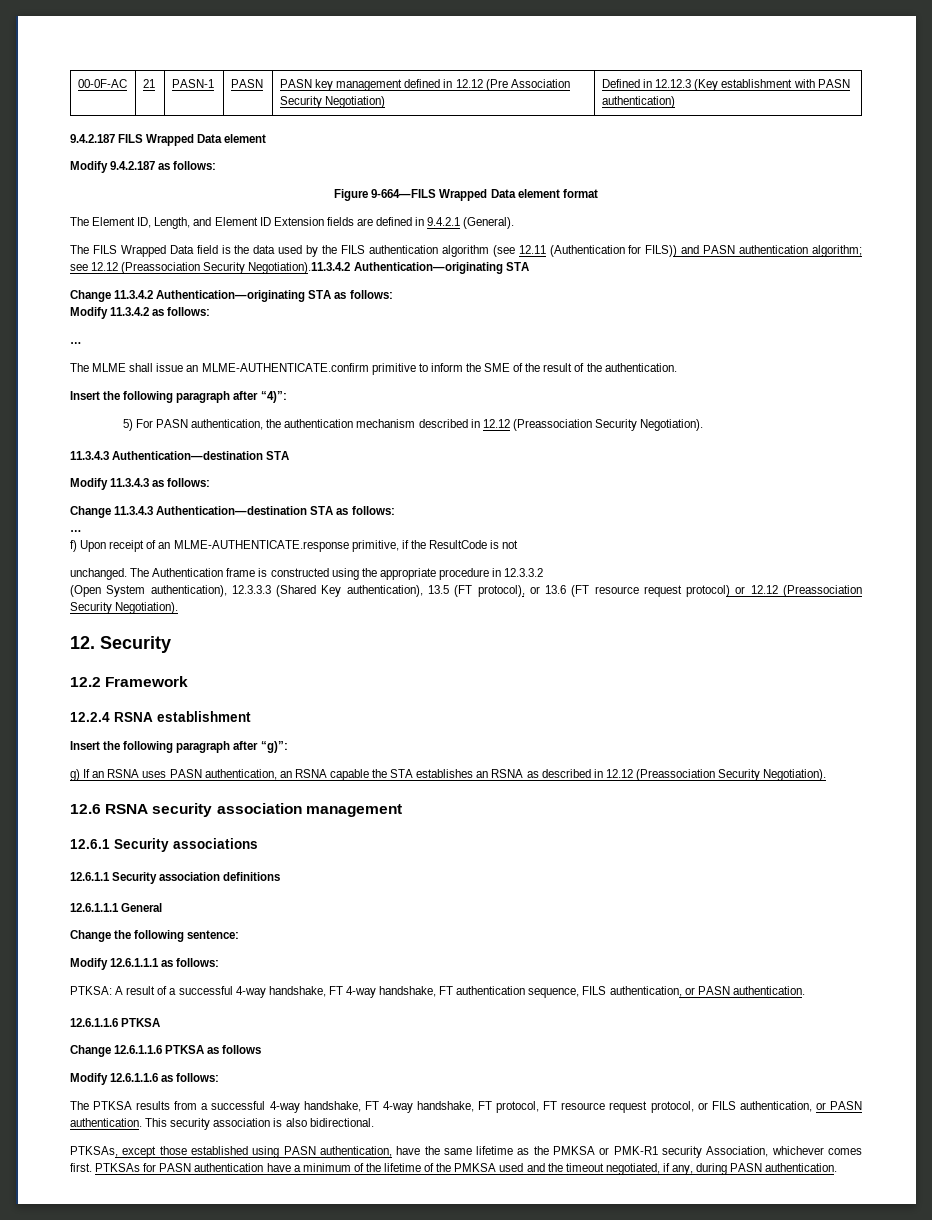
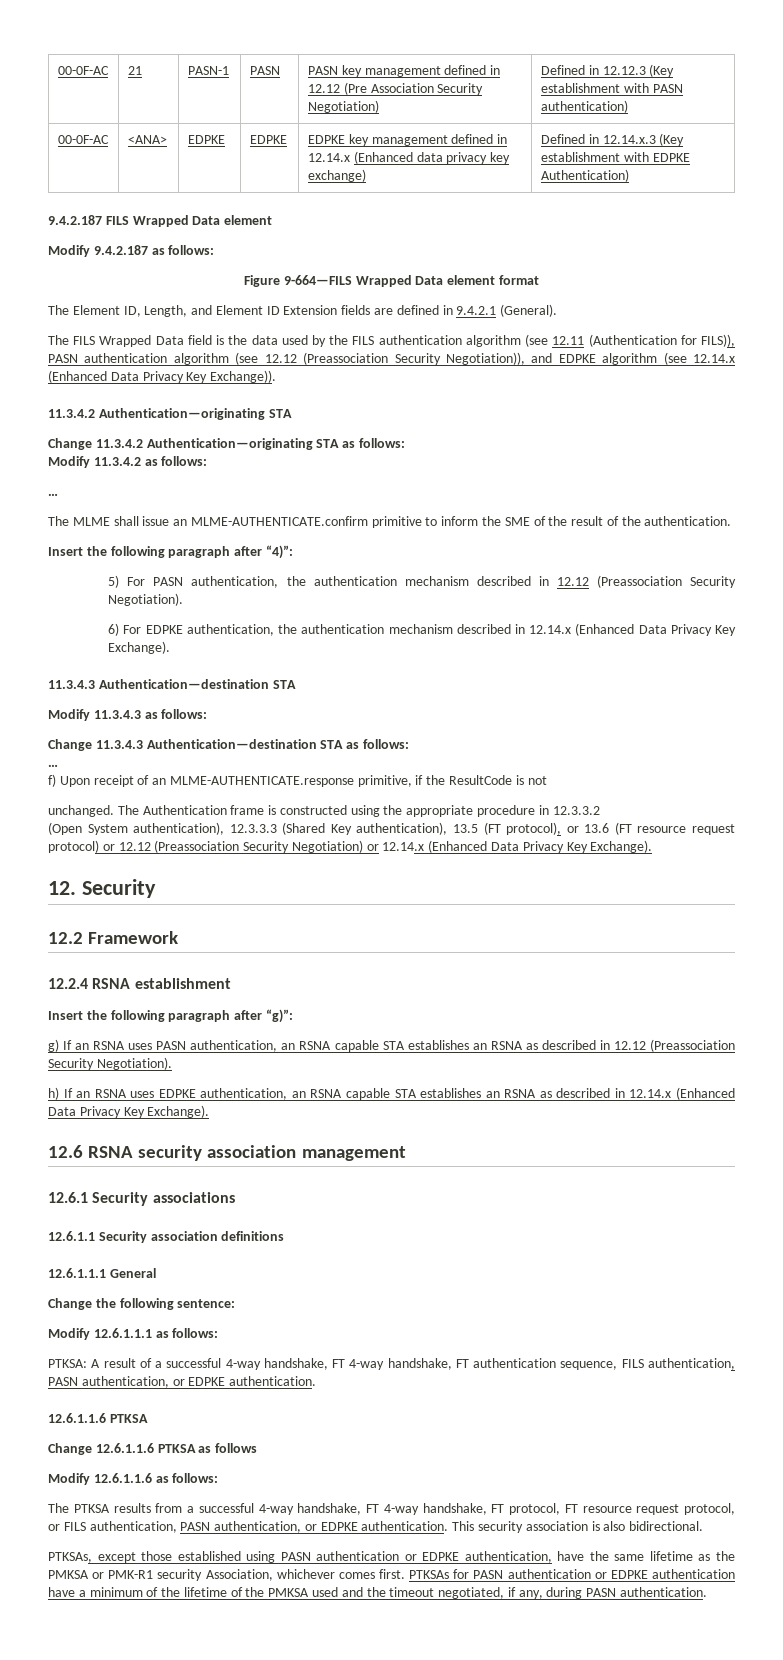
+ 00-0F-AC | <ANA> | EDPKE | EDPKE | EDPKE key management defined in 12.14.x (Enhanced data privacy key exchange) | Defined in 12.14.x.3 (Key establishment with EDPKE Authentication)
- The FILS Wrapped Data field is the data used by the FILS authentication algorithm (see 12.11 (Authentication for FILS)) and PASN authentication algorithm; see 12.12 (Preassociation Security Negotiation).11.3.4.2 Authentication—originating STA
+ The FILS Wrapped Data field is the data used by the FILS authentication algorithm (see 12.11 (Authentication for FILS)), PASN authentication algorithm (see 12.12 (Preassociation Security Negotiation)), and EDPKE algorithm (see 12.14.x (Enhanced Data Privacy Key Exchange)).
+ 11.3.4.2 Authentication—originating STA
+ 6) For EDPKE authentication, the authentication mechanism described in 12.14.x (Enhanced Data Privacy Key Exchange).
- (Open System authentication), 12.3.3.3 (Shared Key authentication), 13.5 (FT protocol), or 13.6 (FT resource request protocol) or 12.12 (Preassociation Security Negotiation).
+ (Open System authentication), 12.3.3.3 (Shared Key authentication), 13.5 (FT protocol), or 13.6 (FT resource request protocol) or 12.12 (Preassociation Security Negotiation) or 12.14.x (Enhanced Data Privacy Key Exchange).
- g) If an RSNA uses PASN authentication, an RSNA capable the STA establishes an RSNA as described in 12.12 (Preassociation Security Negotiation).
+ g) If an RSNA uses PASN authentication, an RSNA capable STA establishes an RSNA as described in 12.12 (Preassociation Security Negotiation).
+ h) If an RSNA uses EDPKE authentication, an RSNA capable STA establishes an RSNA as described in 12.14.x (Enhanced Data Privacy Key Exchange).
- PTKSA: A result of a successful 4-way handshake, FT 4-way handshake, FT authentication sequence, FILS authentication, or PASN authentication.
+ PTKSA: A result of a successful 4-way handshake, FT 4-way handshake, FT authentication sequence, FILS authentication, PASN authentication, or EDPKE authentication.
- The PTKSA results from a successful 4-way handshake, FT 4-way handshake, FT protocol, FT resource request protocol, or FILS authentication, or PASN authentication.
+ The PTKSA results from a successful 4-way handshake, FT 4-way handshake, FT protocol, FT resource request protocol, or FILS authentication, PASN authentication, or EDPKE authentication.
- PTKSAs, except those established using PASN authentication, have the same lifetime as the PMKSA or PMK-R1 security Association, whichever comes first.
+ PTKSAs, except those established using PASN authentication or EDPKE authentication, have the same lifetime as the PMKSA or PMK-R1 security Association, whichever comes first.
- PTKSAs for PASN authentication have a minimum of the lifetime of the PMKSA used and the timeout negotiated, if any, during PASN authentication.
+ PTKSAs for PASN authentication or EDPKE authentication have a minimum of the lifetime of the PMKSA used and the timeout negotiated, if any, during PASN authentication.

